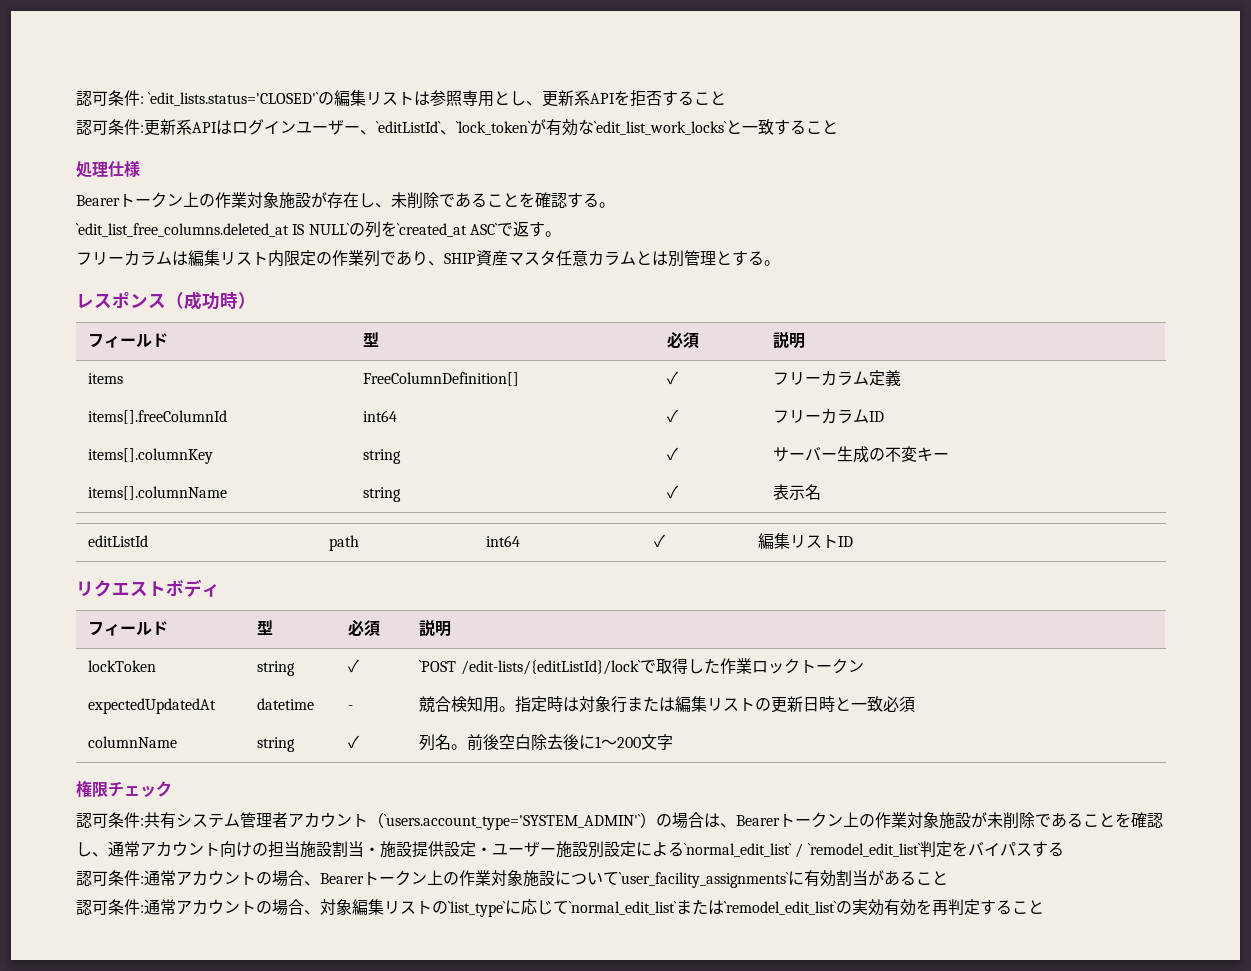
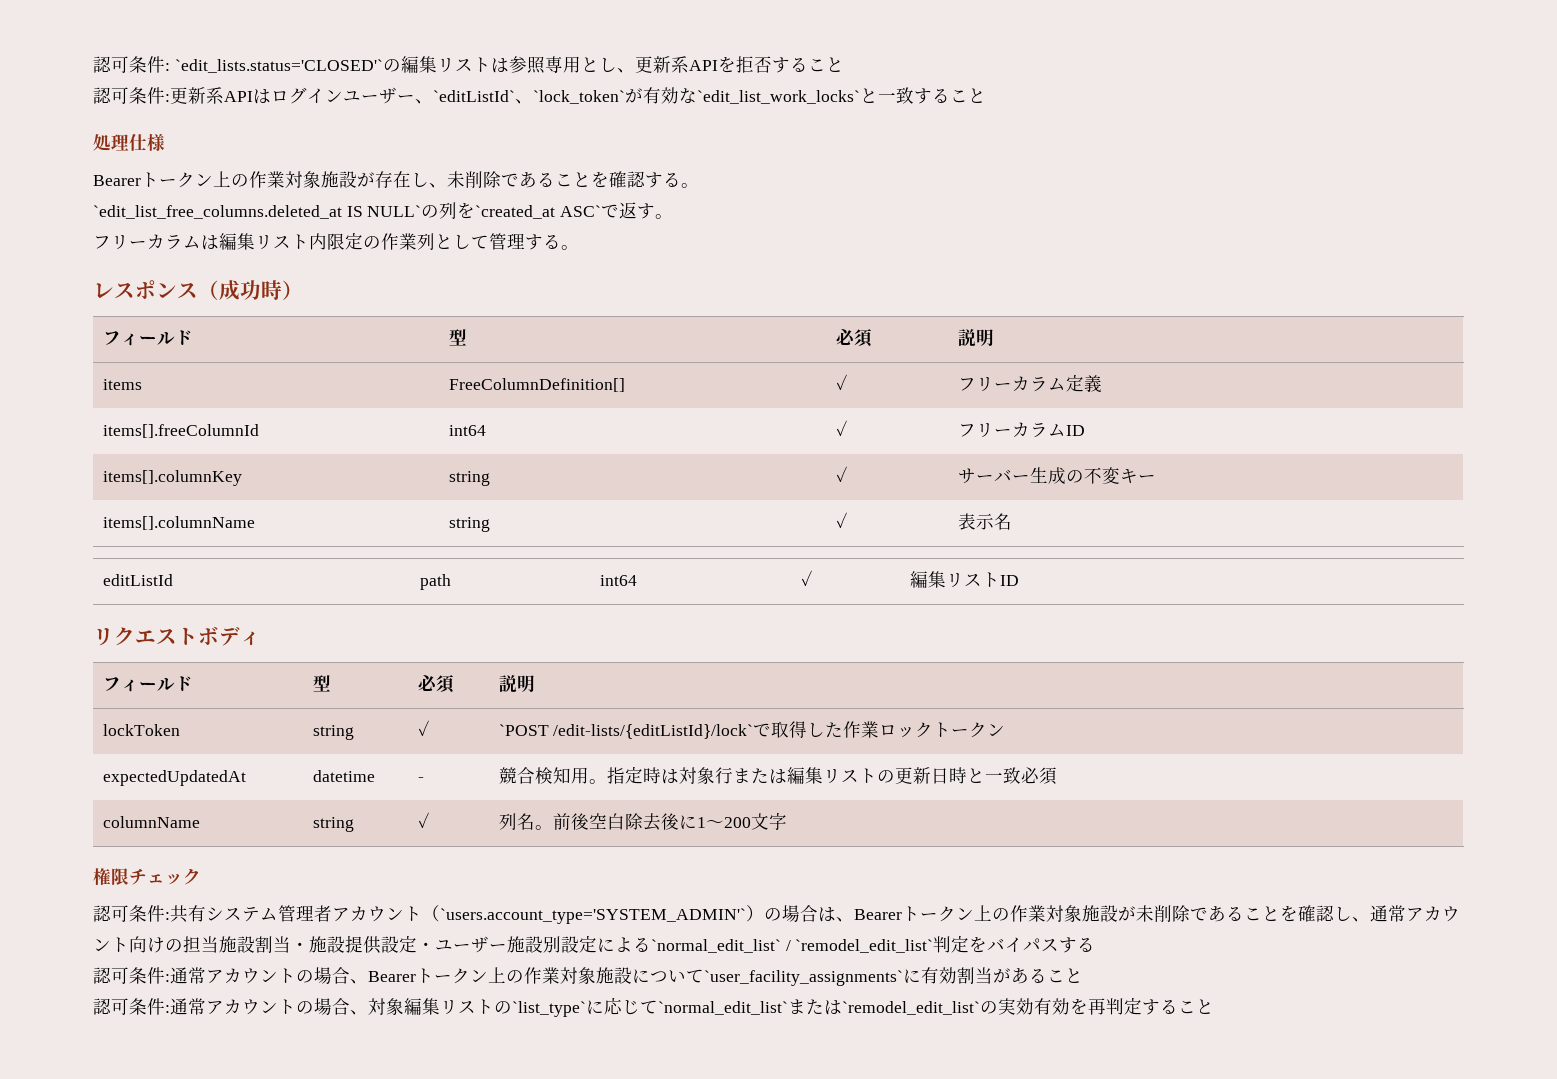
- フリーカラムは編集リスト内限定の作業列であり、SHIP資産マスタ任意カラムとは別管理とする。
+ フリーカラムは編集リスト内限定の作業列として管理する。

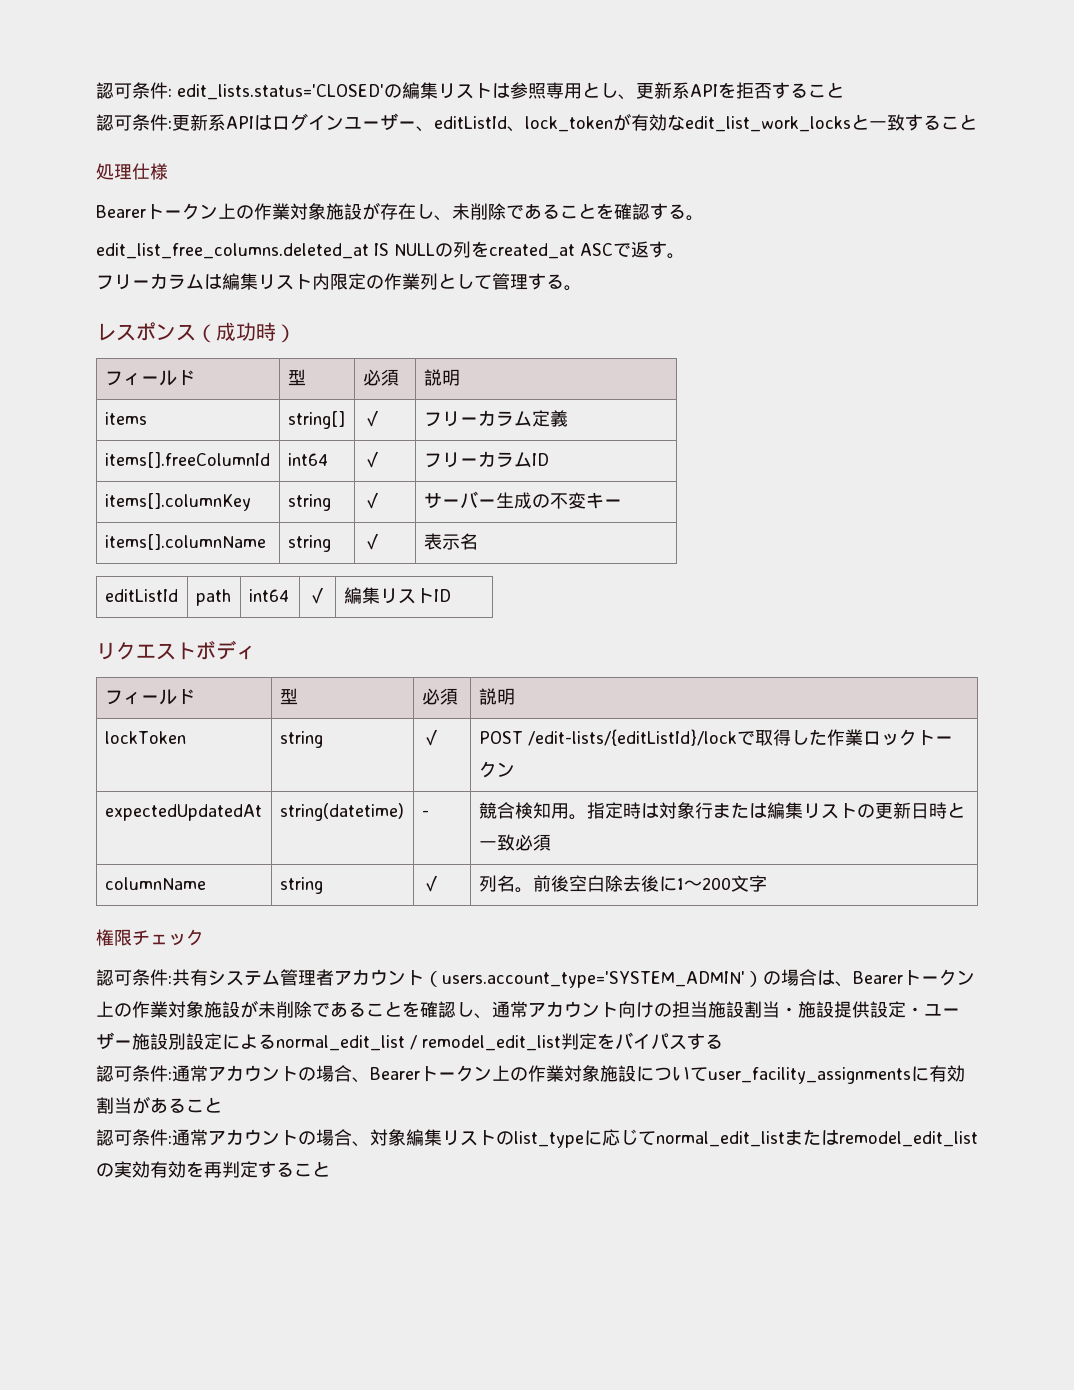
- 認可条件: `edit_lists.status='CLOSED'`の編集リストは参照専用とし、更新系APIを拒否すること
+ 認可条件: edit_lists.status='CLOSED'の編集リストは参照専用とし、更新系APIを拒否すること
- 認可条件:更新系APIはログインユーザー、`editListId`、`lock_token`が有効な`edit_list_work_locks`と一致すること
+ 認可条件:更新系APIはログインユーザー、editListId、lock_tokenが有効なedit_list_work_locksと一致すること
- `edit_list_free_columns.deleted_at IS NULL`の列を`created_at ASC`で返す。
+ edit_list_free_columns.deleted_at IS NULLの列をcreated_at ASCで返す。
- items | FreeColumnDefinition[] | ✓ | フリーカラム定義
+ items | string[] | ✓ | フリーカラム定義
- lockToken | string | ✓ | `POST /edit-lists/{editListId}/lock`で取得した作業ロックトークン
+ lockToken | string | ✓ | POST /edit-lists/{editListId}/lockで取得した作業ロックトークン
- expectedUpdatedAt | datetime | - | 競合検知用。指定時は対象行または編集リストの更新日時と一致必須
+ expectedUpdatedAt | string(datetime) | - | 競合検知用。指定時は対象行または編集リストの更新日時と一致必須
- 認可条件:共有システム管理者アカウント（`users.account_type='SYSTEM_ADMIN'`）の場合は、Bearerトークン上の作業対象施設が未削除であることを確認し、通常アカウント向けの担当施設割当・施設提供設定・ユーザー施設別設定による`normal_edit_list` / `remodel_edit_list`判定をバイパスする
+ 認可条件:共有システム管理者アカウント（users.account_type='SYSTEM_ADMIN'）の場合は、Bearerトークン上の作業対象施設が未削除であることを確認し、通常アカウント向けの担当施設割当・施設提供設定・ユーザー施設別設定によるnormal_edit_list / remodel_edit_list判定をバイパスする
- 認可条件:通常アカウントの場合、Bearerトークン上の作業対象施設について`user_facility_assignments`に有効割当があること
+ 認可条件:通常アカウントの場合、Bearerトークン上の作業対象施設についてuser_facility_assignmentsに有効割当があること
- 認可条件:通常アカウントの場合、対象編集リストの`list_type`に応じて`normal_edit_list`または`remodel_edit_list`の実効有効を再判定すること
+ 認可条件:通常アカウントの場合、対象編集リストのlist_typeに応じてnormal_edit_listまたはremodel_edit_listの実効有効を再判定すること

